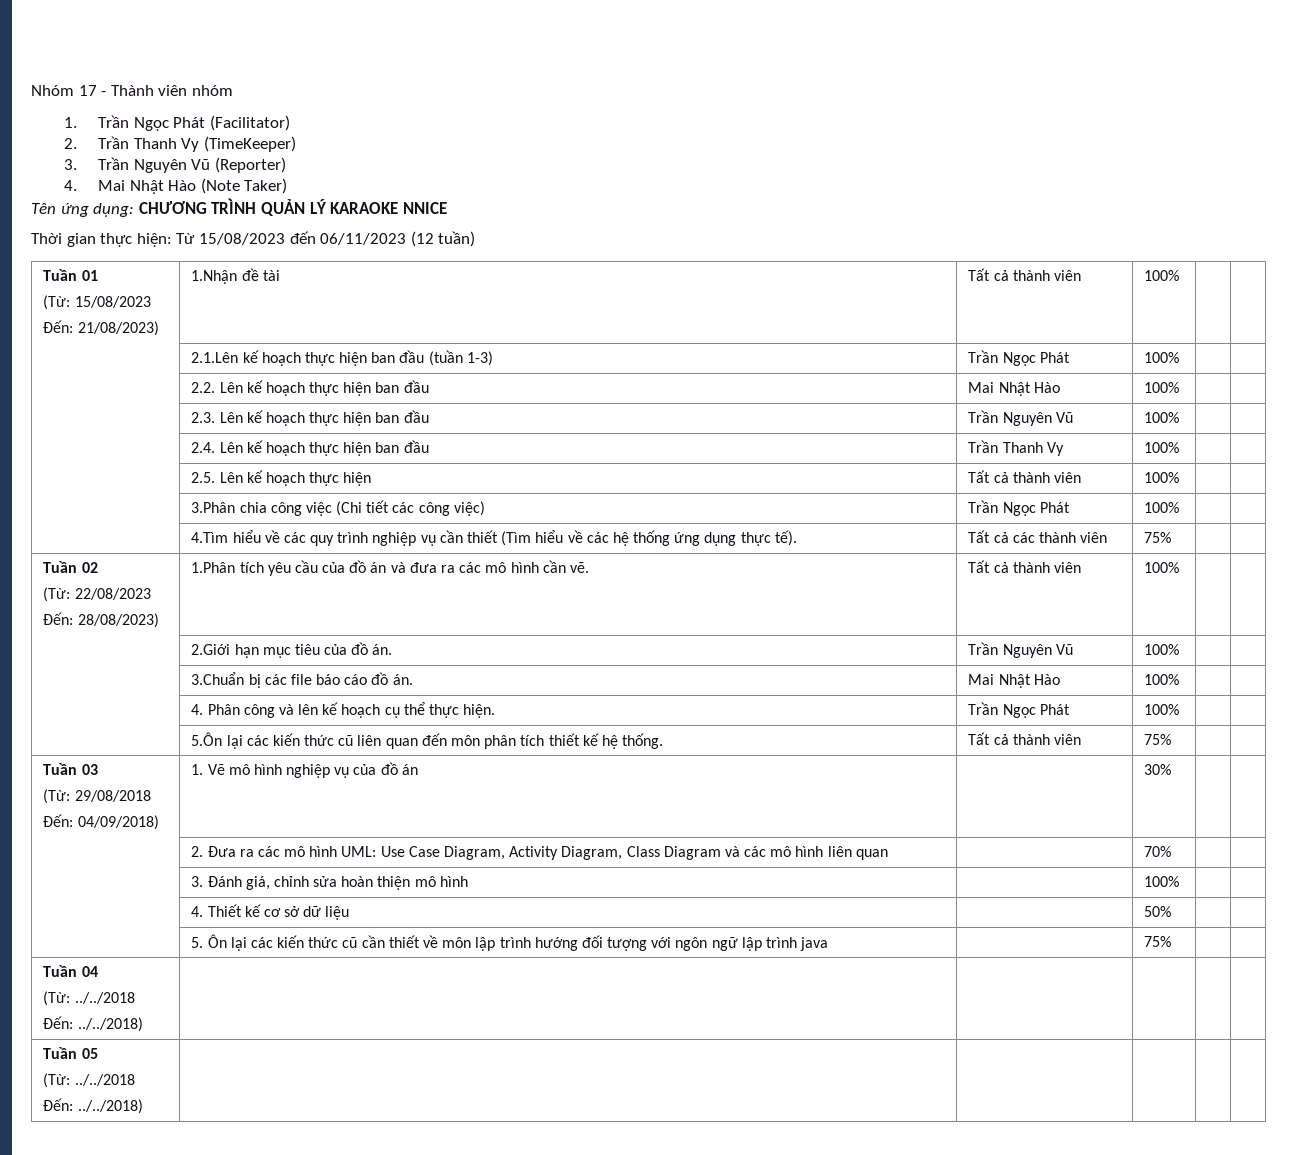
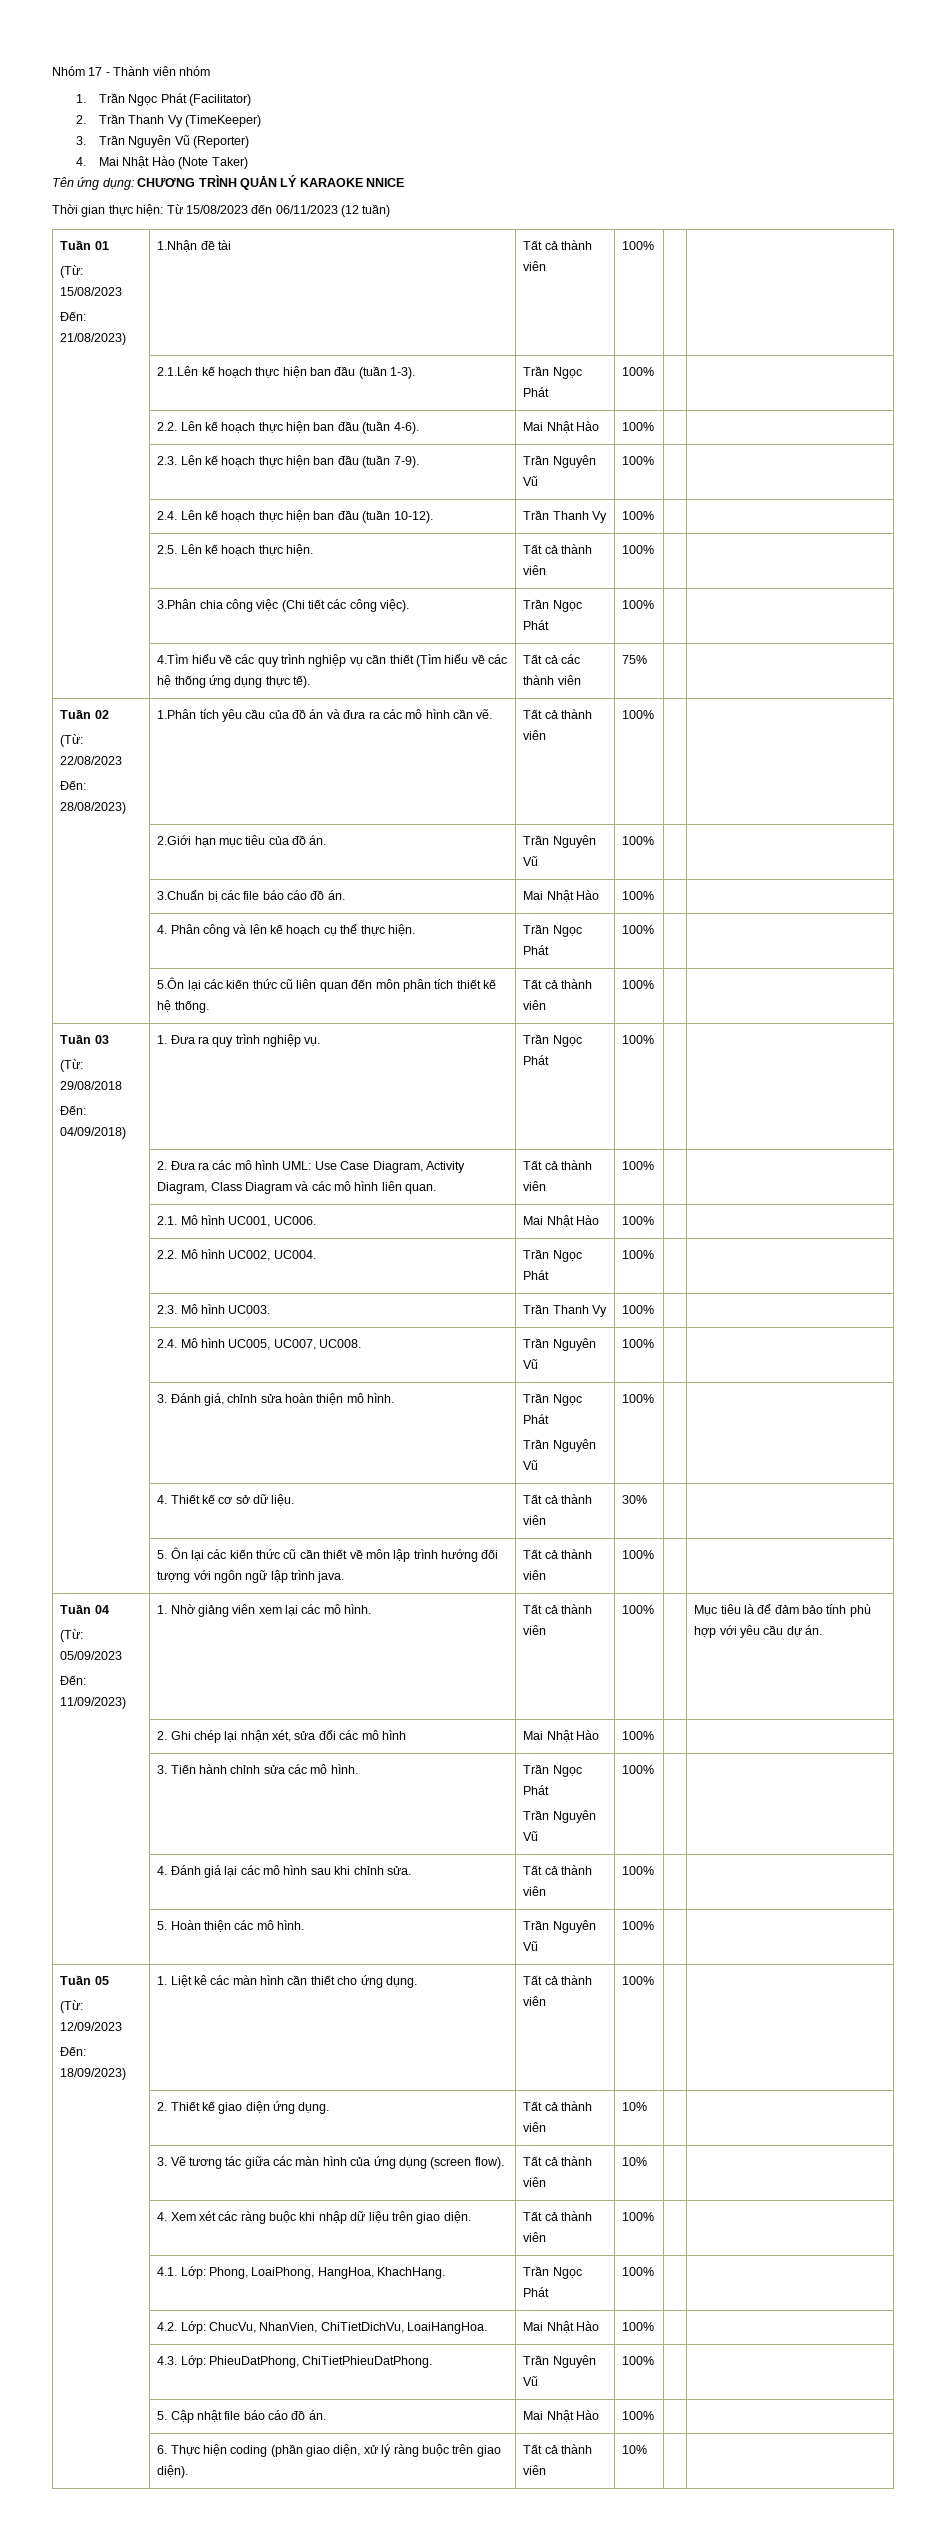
- | 2.1.Lên kế hoạch thực hiện ban đầu (tuần 1-3) | Trần Ngọc Phát | 100% | |
+ | 2.1.Lên kế hoạch thực hiện ban đầu (tuần 1-3). | Trần Ngọc Phát | 100% | |
- | 2.2. Lên kế hoạch thực hiện ban đầu | Mai Nhật Hào | 100% | |
+ | 2.2. Lên kế hoạch thực hiện ban đầu (tuần 4-6). | Mai Nhật Hào | 100% | |
- | 2.3. Lên kế hoạch thực hiện ban đầu | Trần Nguyên Vũ | 100% | |
+ | 2.3. Lên kế hoạch thực hiện ban đầu (tuần 7-9). | Trần Nguyên Vũ | 100% | |
- | 2.4. Lên kế hoạch thực hiện ban đầu | Trần Thanh Vy | 100% | |
+ | 2.4. Lên kế hoạch thực hiện ban đầu (tuần 10-12). | Trần Thanh Vy | 100% | |
- | 2.5. Lên kế hoạch thực hiện | Tất cả thành viên | 100% | |
+ | 2.5. Lên kế hoạch thực hiện. | Tất cả thành viên | 100% | |
- | 3.Phân chia công việc (Chi tiết các công việc) | Trần Ngọc Phát | 100% | |
+ | 3.Phân chia công việc (Chi tiết các công việc). | Trần Ngọc Phát | 100% | |
- | 5.Ôn lại các kiến thức cũ liên quan đến môn phân tích thiết kế hệ thống. | Tất cả thành viên | 75% | |
+ | 5.Ôn lại các kiến thức cũ liên quan đến môn phân tích thiết kế hệ thống. | Tất cả thành viên | 100% | |
  Tuần 03
  (Từ: 29/08/2018
- Đến: 04/09/2018) | 1. Vẽ mô hình nghiệp vụ của đồ án | | 30% | |
+ Đến: 04/09/2018) | 1. Đưa ra quy trình nghiệp vụ. | Trần Ngọc Phát | 100% | |
- | 2. Đưa ra các mô hình UML: Use Case Diagram, Activity Diagram, Class Diagram và các mô hình liên quan | | 70% | |
+ | 2. Đưa ra các mô hình UML: Use Case Diagram, Activity Diagram, Class Diagram và các mô hình liên quan. | Tất cả thành viên | 100% | |
+ | 2.1. Mô hình UC001, UC006. | Mai Nhật Hào | 100% | |
+ | 2.2. Mô hình UC002, UC004. | Trần Ngọc Phát | 100% | |
+ | 2.3. Mô hình UC003. | Trần Thanh Vy | 100% | |
+ | 2.4. Mô hình UC005, UC007, UC008. | Trần Nguyên Vũ | 100% | |
- | 3. Đánh giá, chỉnh sửa hoàn thiện mô hình | | 100% | |
+ | 3. Đánh giá, chỉnh sửa hoàn thiện mô hình. | Trần Ngọc Phát
+ Trần Nguyên Vũ | 100% | |
- | 4. Thiết kế cơ sở dữ liệu | | 50% | |
+ | 4. Thiết kế cơ sở dữ liệu. | Tất cả thành viên | 30% | |
- | 5. Ôn lại các kiến thức cũ cần thiết về môn lập trình hướng đối tượng với ngôn ngữ lập trình java | | 75% | |
+ | 5. Ôn lại các kiến thức cũ cần thiết về môn lập trình hướng đối tượng với ngôn ngữ lập trình java. | Tất cả thành viên | 100% | |
  Tuần 04
- (Từ: ../../2018
- Đến: ../../2018) | | | | |
+ (Từ: 05/09/2023
+ Đến: 11/09/2023) | 1. Nhờ giảng viên xem lại các mô hình. | Tất cả thành viên | 100% | | Mục tiêu là để đảm bảo tính phù hợp với yêu cầu dự án.
+ | 2. Ghi chép lại nhận xét, sửa đổi các mô hình | Mai Nhật Hào | 100% | |
+ | 3. Tiến hành chỉnh sửa các mô hình. | Trần Ngọc Phát
+ Trần Nguyên Vũ | 100% | |
+ | 4. Đánh giá lại các mô hình sau khi chỉnh sửa. | Tất cả thành viên | 100% | |
+ | 5. Hoàn thiện các mô hình. | Trần Nguyên Vũ | 100% | |
  Tuần 05
- (Từ: ../../2018
- Đến: ../../2018) | | | | |
+ (Từ: 12/09/2023
+ Đến: 18/09/2023) | 1. Liệt kê các màn hình cần thiết cho ứng dụng. | Tất cả thành viên | 100% | |
+ | 2. Thiết kế giao diện ứng dụng. | Tất cả thành viên | 10% | |
+ | 3. Vẽ tương tác giữa các màn hình của ứng dụng (screen flow). | Tất cả thành viên | 10% | |
+ | 4. Xem xét các ràng buộc khi nhập dữ liệu trên giao diện. | Tất cả thành viên | 100% | |
+ | 4.1. Lớp: Phong, LoaiPhong, HangHoa, KhachHang. | Trần Ngọc Phát | 100% | |
+ | 4.2. Lớp: ChucVu, NhanVien, ChiTietDichVu, LoaiHangHoa. | Mai Nhật Hào | 100% | |
+ | 4.3. Lớp: PhieuDatPhong, ChiTietPhieuDatPhong. | Trần Nguyên Vũ | 100% | |
+ | 5. Cập nhật file báo cáo đồ án. | Mai Nhật Hào | 100% | |
+ | 6. Thực hiện coding (phần giao diện, xử lý ràng buộc trên giao diện). | Tất cả thành viên | 10% | |

